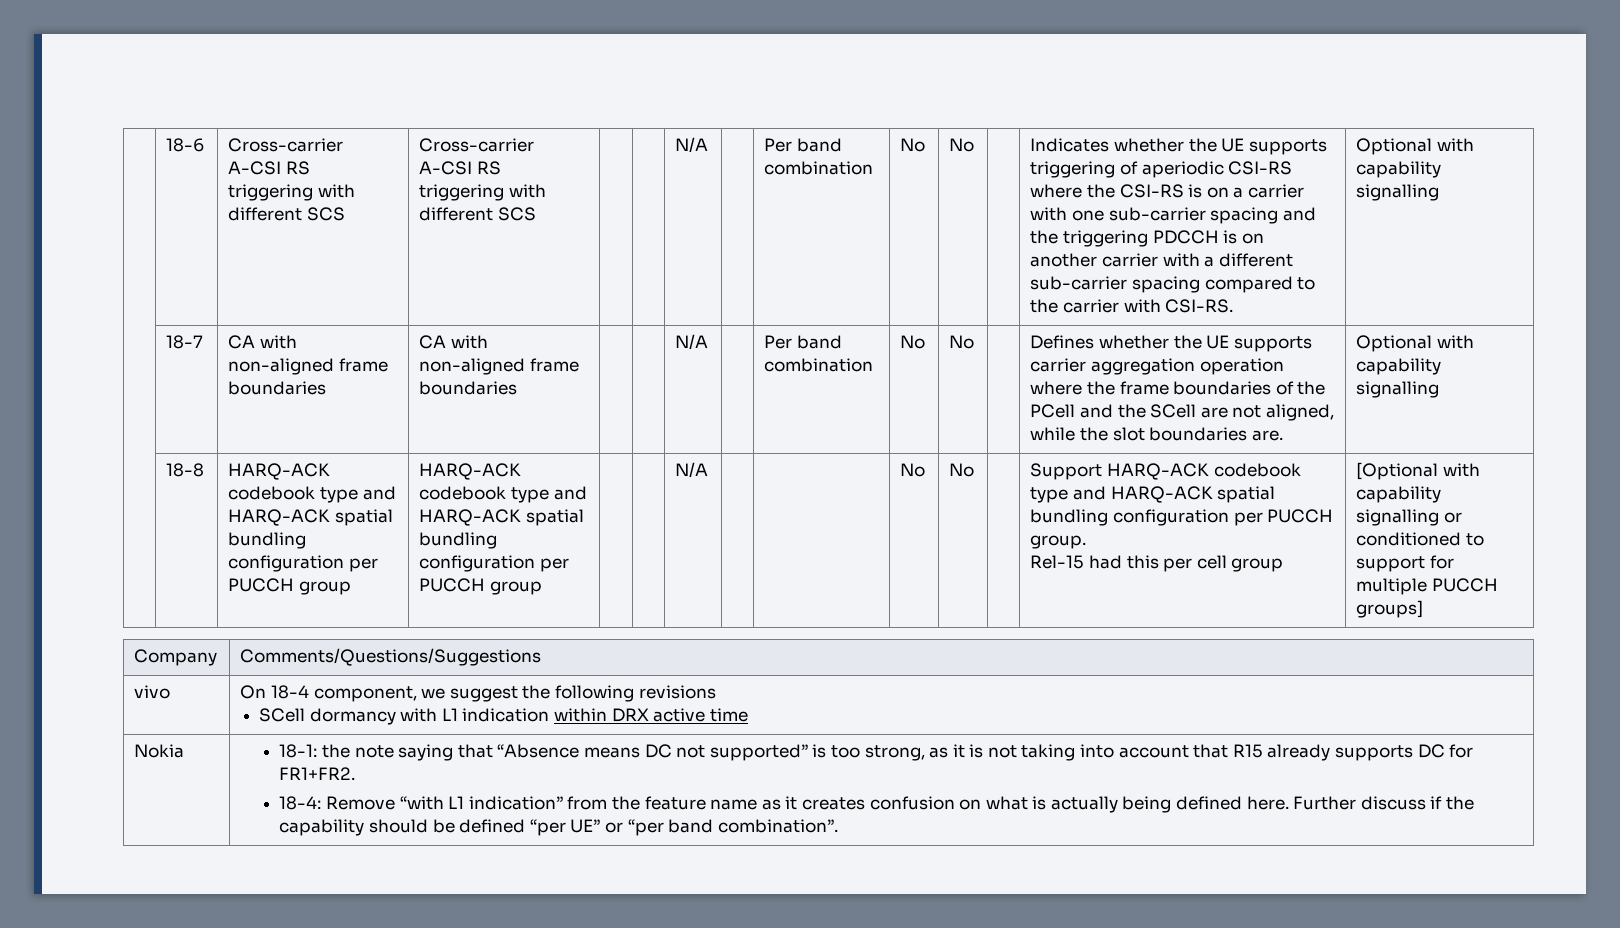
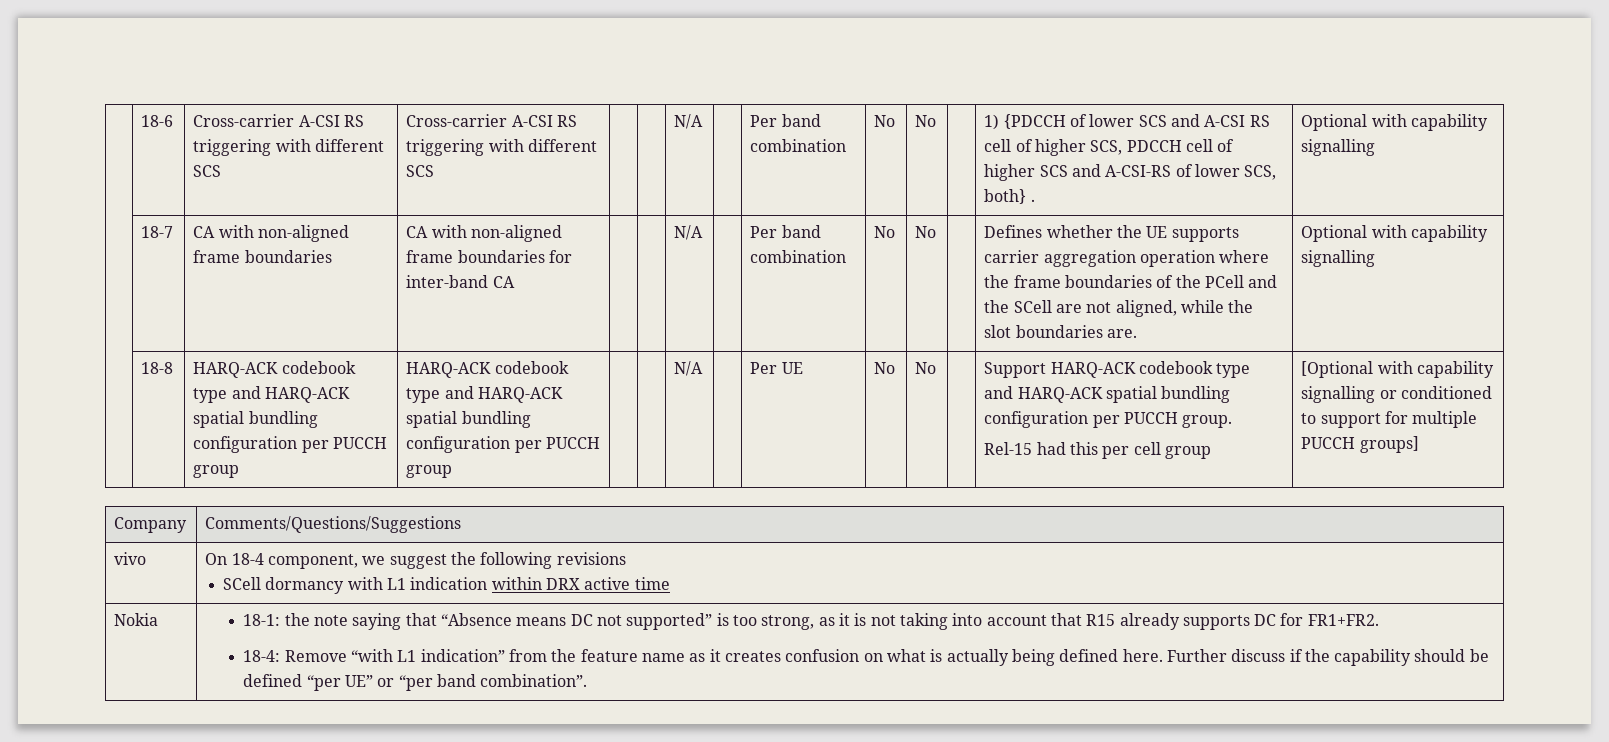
- Indicates whether the UE supports triggering of aperiodic CSI-RS where the CSI-RS is on a carrier with one sub-carrier spacing and the triggering PDCCH is on another carrier with a different sub-carrier spacing compared to the carrier with CSI-RS.
+ 1) {PDCCH of lower SCS and A-CSI RS cell of higher SCS, PDCCH cell of higher SCS and A-CSI-RS of lower SCS, both} .
- CA with non-aligned frame boundaries | CA with non-aligned frame boundaries
+ CA with non-aligned frame boundaries | CA with non-aligned frame boundaries for inter-band CA
+ Per UE

